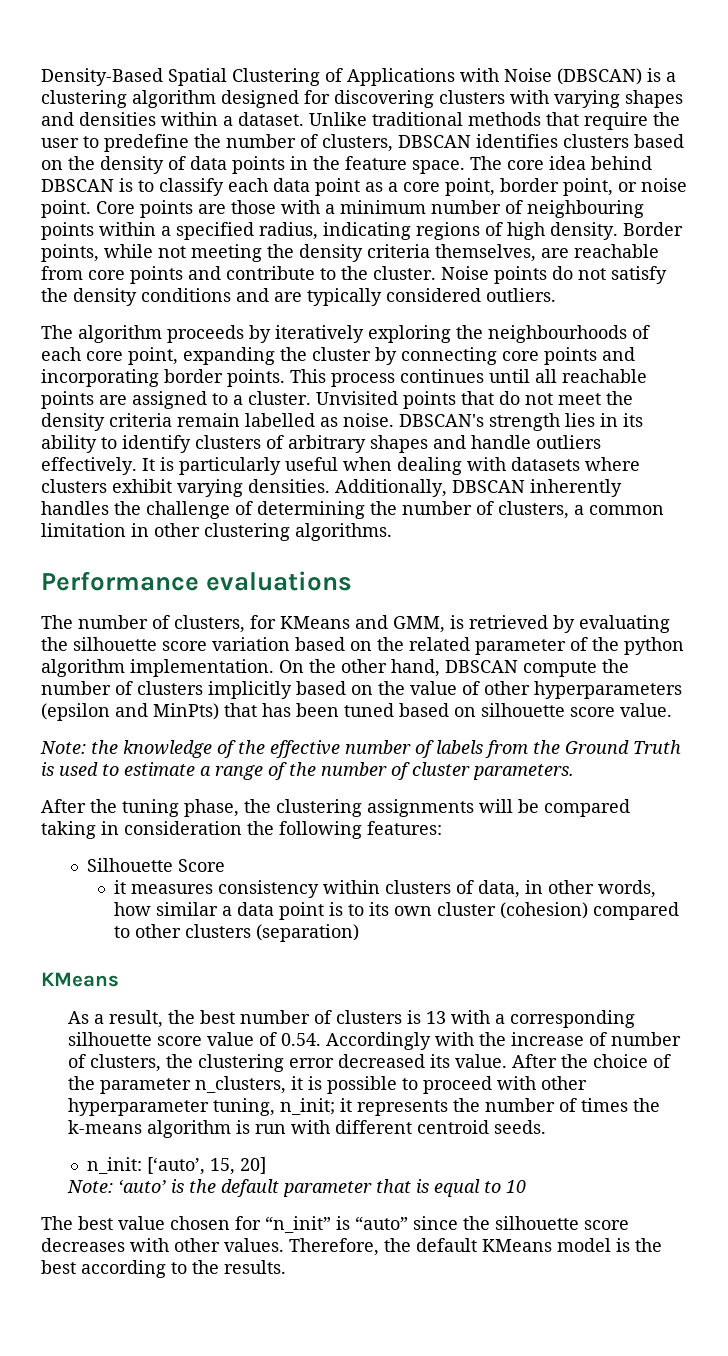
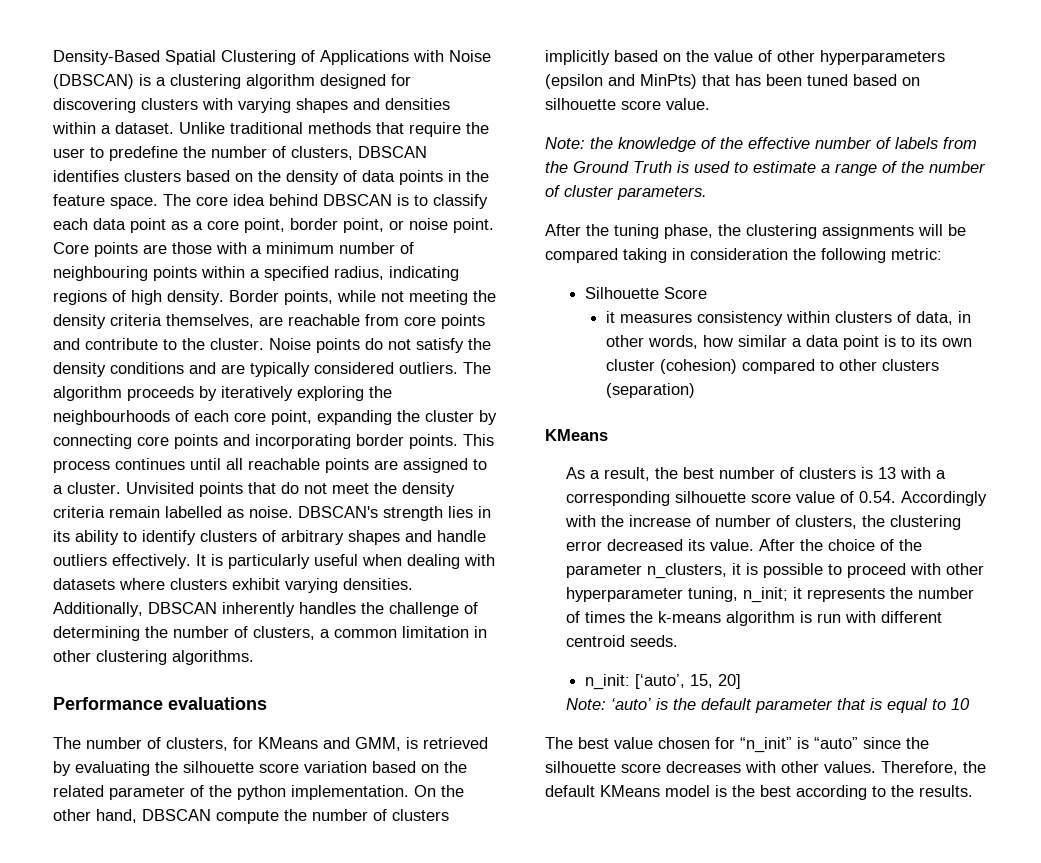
- Noise points do not satisfy the density conditions and are typically considered outliers.
- The algorithm proceeds by iteratively exploring the neighbourhoods of each core point, expanding the cluster by connecting core points and incorporating border points.
+ Noise points do not satisfy the density conditions and are typically considered outliers. The algorithm proceeds by iteratively exploring the neighbourhoods of each core point, expanding the cluster by connecting core points and incorporating border points.
- The number of clusters, for KMeans and GMM, is retrieved by evaluating the silhouette score variation based on the related parameter of the python algorithm implementation.
+ The number of clusters, for KMeans and GMM, is retrieved by evaluating the silhouette score variation based on the related parameter of the python implementation.
- After the tuning phase, the clustering assignments will be compared taking in consideration the following features:
+ After the tuning phase, the clustering assignments will be compared taking in consideration the following metric:

